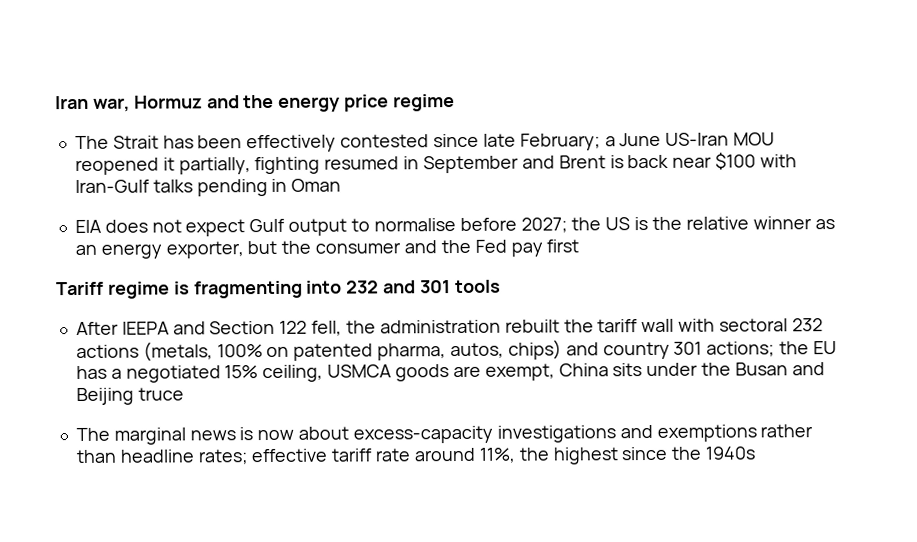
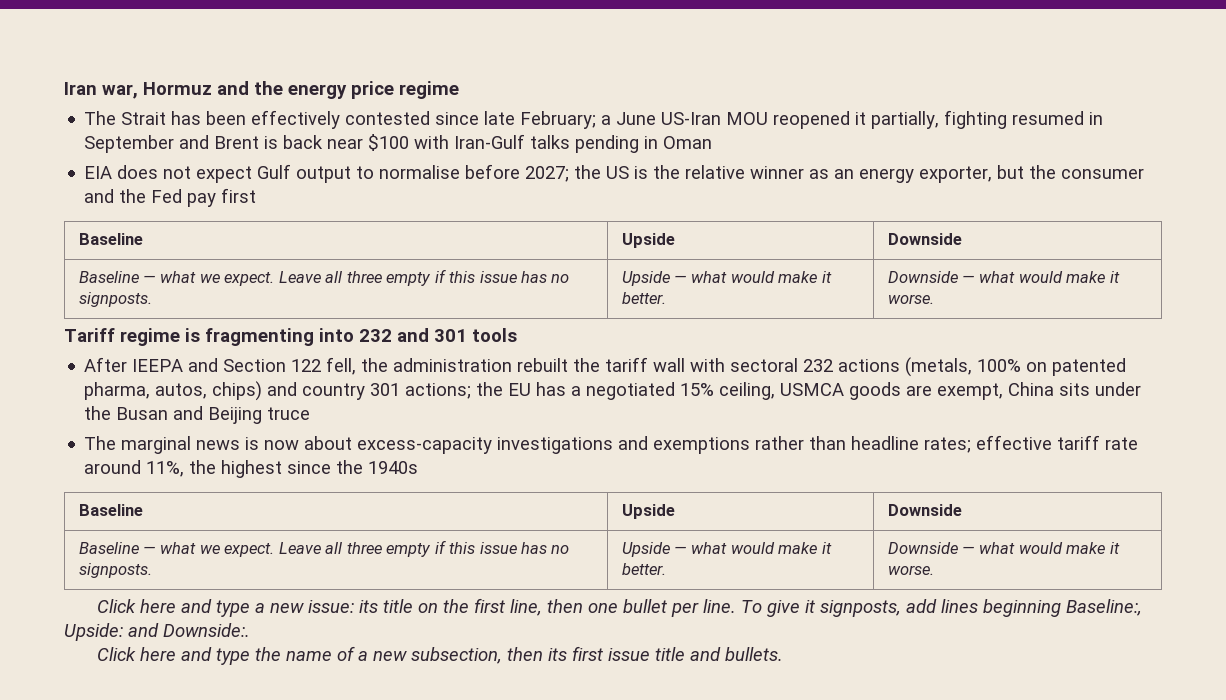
  EIA does not expect Gulf output to normalise before 2027; the US is the relative winner as an energy exporter, but the consumer and the Fed pay first
+ Baseline | Upside | Downside
+ Baseline — what we expect. Leave all three empty if this issue has no signposts. | Upside — what would make it better. | Downside — what would make it worse.
  The marginal news is now about excess-capacity investigations and exemptions rather than headline rates; effective tariff rate around 11%, the highest since the 1940s
+ Baseline | Upside | Downside
+ Baseline — what we expect. Leave all three empty if this issue has no signposts. | Upside — what would make it better. | Downside — what would make it worse.
+ Click here and type a new issue: its title on the first line, then one bullet per line. To give it signposts, add lines beginning Baseline:, Upside: and Downside:.
+ Click here and type the name of a new subsection, then its first issue title and bullets.

